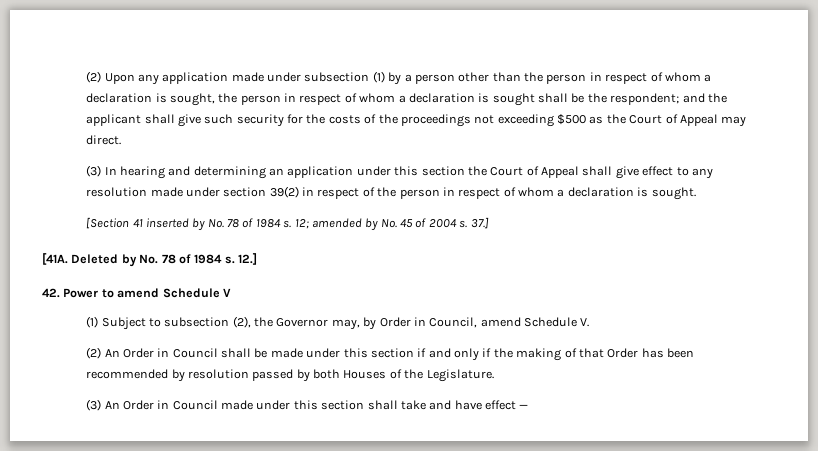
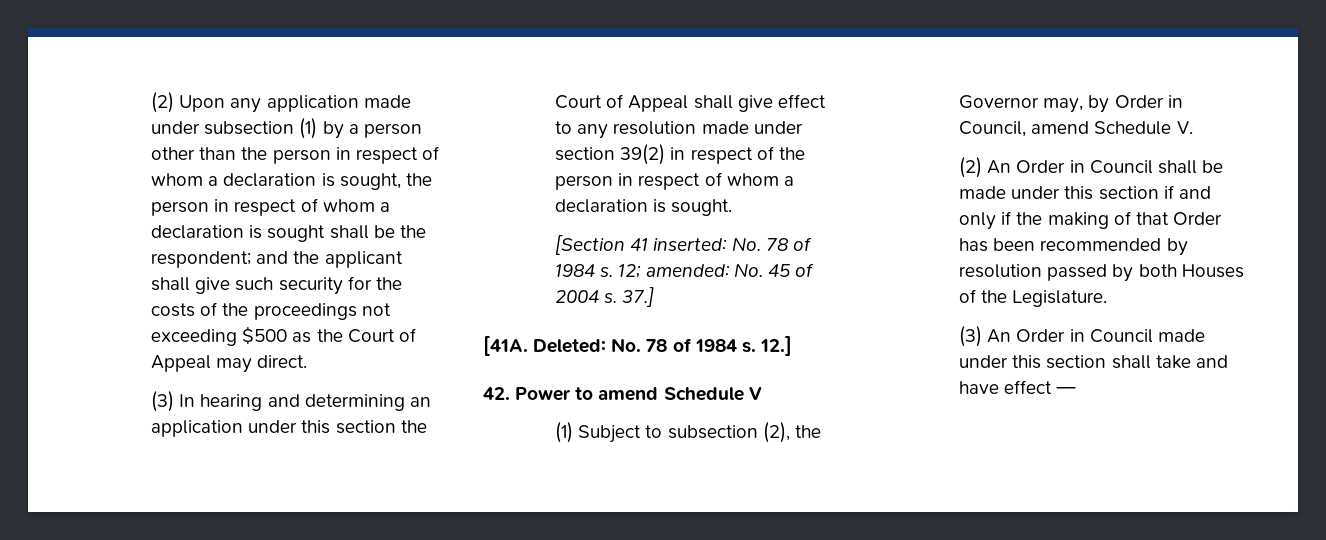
- [Section 41 inserted by No. 78 of 1984 s.
+ [Section 41 inserted: No. 78 of 1984 s.
- 12; amended by No. 45 of 2004 s.
+ 12; amended: No. 45 of 2004 s.
- Deleted by No. 78 of 1984 s.
+ Deleted: No. 78 of 1984 s.

